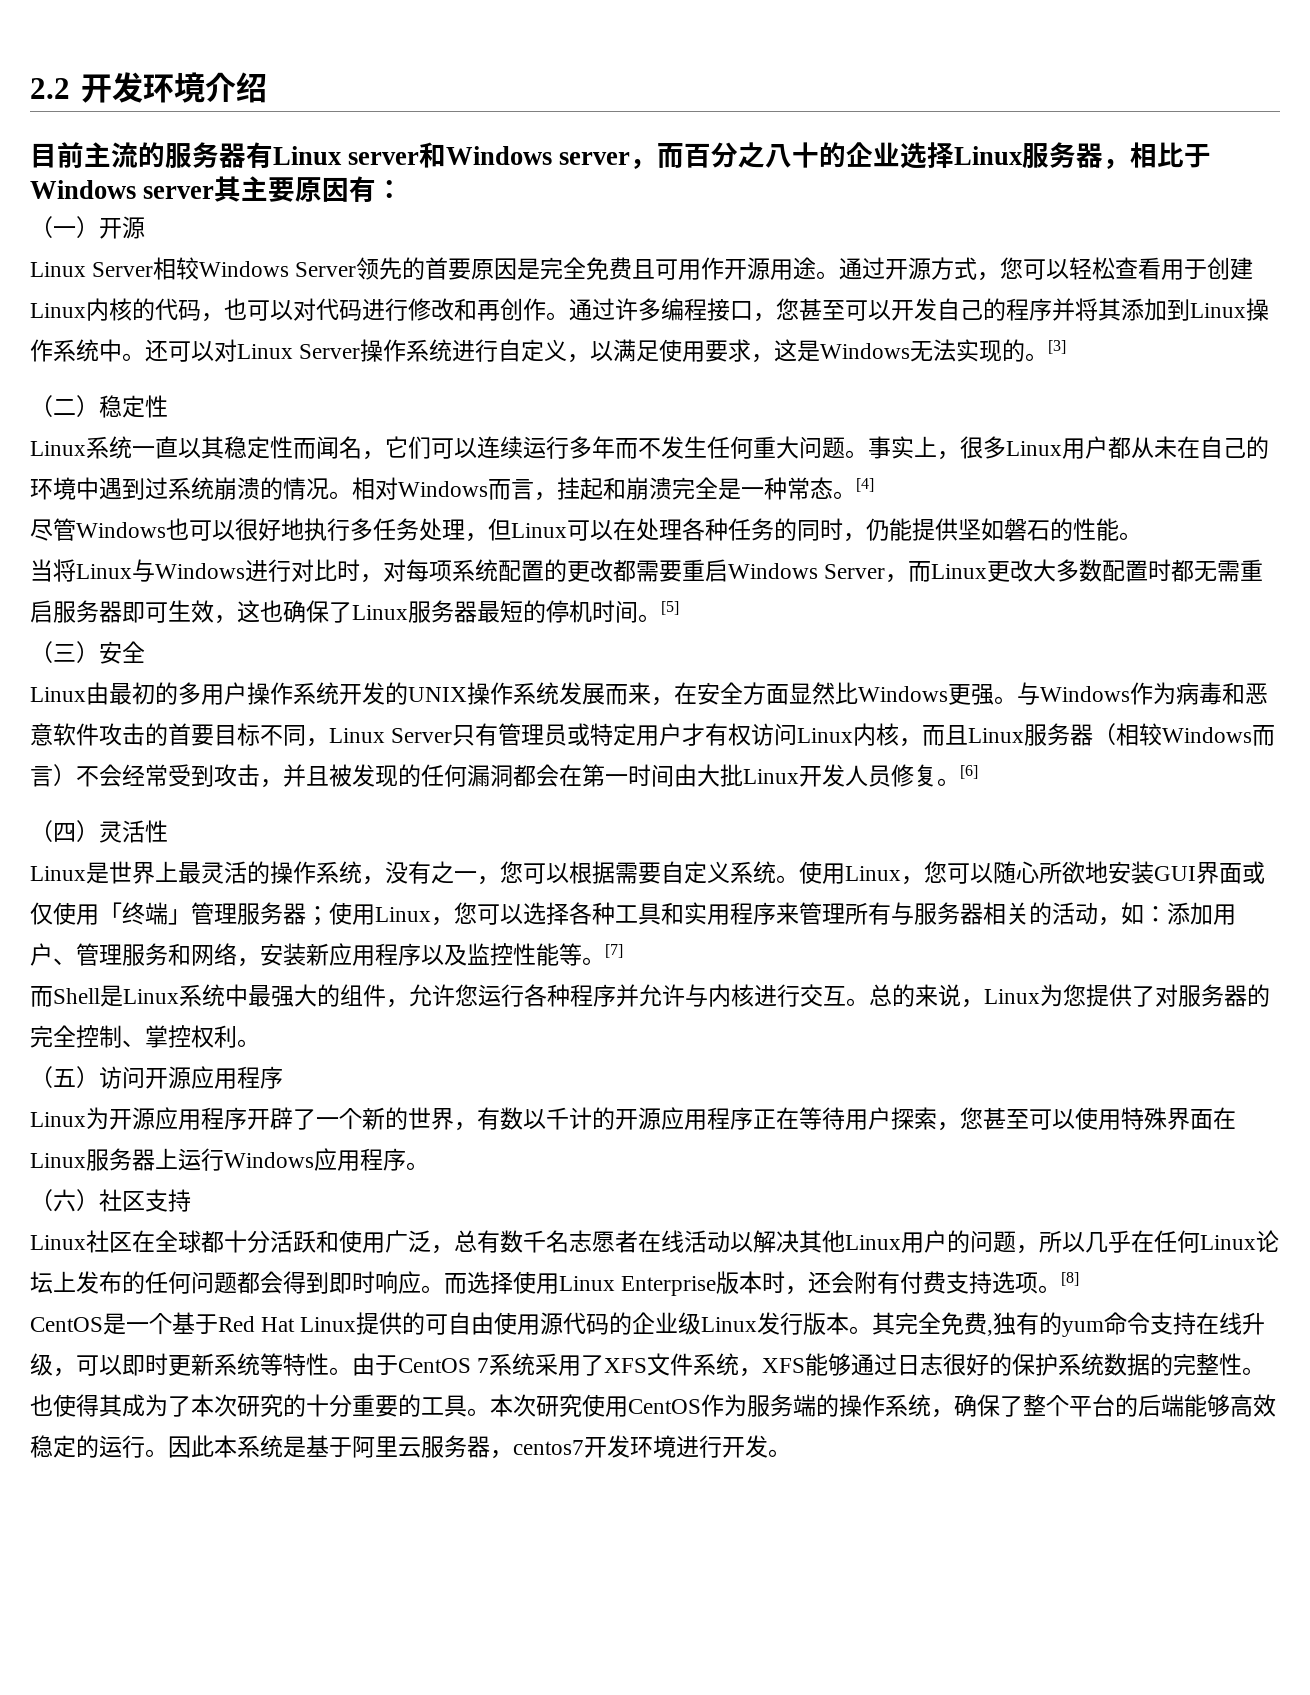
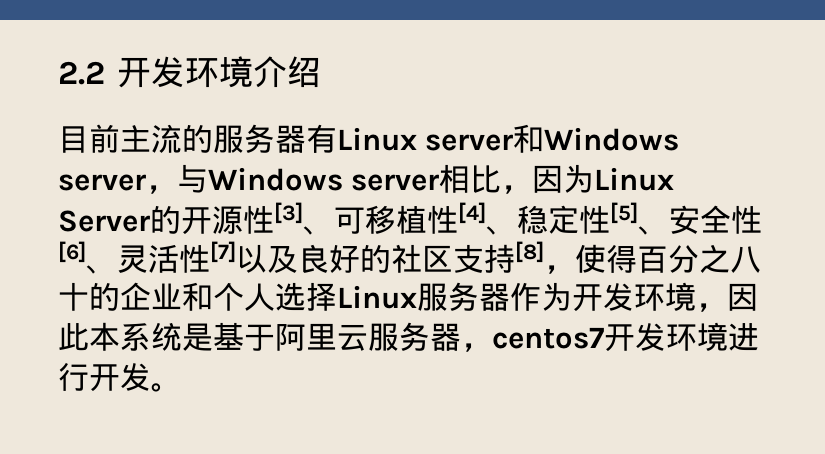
- 目前主流的服务器有Linux server和Windows server，而百分之八十的企业选择Linux服务器，相比于Windows server其主要原因有：
- （一）开源
- Linux Server相较Windows Server领先的首要原因是完全免费且可用作开源用途。通过开源方式，您可以轻松查看用于创建Linux内核的代码，也可以对代码进行修改和再创作。通过许多编程接口，您甚至可以开发自己的程序并将其添加到Linux操作系统中。还可以对Linux Server操作系统进行自定义，以满足使用要求，这是Windows无法实现的。[3]
- （二）稳定性
- Linux系统一直以其稳定性而闻名，它们可以连续运行多年而不发生任何重大问题。事实上，很多Linux用户都从未在自己的环境中遇到过系统崩溃的情况。相对Windows而言，挂起和崩溃完全是一种常态。[4]
- 尽管Windows也可以很好地执行多任务处理，但Linux可以在处理各种任务的同时，仍能提供坚如磐石的性能。
- 当将Linux与Windows进行对比时，对每项系统配置的更改都需要重启Windows Server，而Linux更改大多数配置时都无需重启服务器即可生效，这也确保了Linux服务器最短的停机时间。[5]
- （三）安全
- Linux由最初的多用户操作系统开发的UNIX操作系统发展而来，在安全方面显然比Windows更强。与Windows作为病毒和恶意软件攻击的首要目标不同，Linux Server只有管理员或特定用户才有权访问Linux内核，而且Linux服务器（相较Windows而言）不会经常受到攻击，并且被发现的任何漏洞都会在第一时间由大批Linux开发人员修复。[6]
- （四）灵活性
- Linux是世界上最灵活的操作系统，没有之一，您可以根据需要自定义系统。使用Linux，您可以随心所欲地安装GUI界面或仅使用「终端」管理服务器；使用Linux，您可以选择各种工具和实用程序来管理所有与服务器相关的活动，如：添加用户、管理服务和网络，安装新应用程序以及监控性能等。[7]
- 而Shell是Linux系统中最强大的组件，允许您运行各种程序并允许与内核进行交互。总的来说，Linux为您提供了对服务器的完全控制、掌控权利。
- （五）访问开源应用程序
- Linux为开源应用程序开辟了一个新的世界，有数以千计的开源应用程序正在等待用户探索，您甚至可以使用特殊界面在Linux服务器上运行Windows应用程序。
- （六）社区支持
- Linux社区在全球都十分活跃和使用广泛，总有数千名志愿者在线活动以解决其他Linux用户的问题，所以几乎在任何Linux论坛上发布的任何问题都会得到即时响应。而选择使用Linux Enterprise版本时，还会附有付费支持选项。[8]
- CentOS是一个基于Red Hat Linux提供的可自由使用源代码的企业级Linux发行版本。其完全免费,独有的yum命令支持在线升级，可以即时更新系统等特性。由于CentOS 7系统采用了XFS文件系统，XFS能够通过日志很好的保护系统数据的完整性。也使得其成为了本次研究的十分重要的工具。本次研究使用CentOS作为服务端的操作系统，确保了整个平台的后端能够高效稳定的运行。因此本系统是基于阿里云服务器，centos7开发环境进行开发。
+ 目前主流的服务器有Linux server和Windows server，与Windows server相比，因为Linux Server的开源性[3]、可移植性[4]、稳定性[5]、安全性[6]、灵活性[7]以及良好的社区支持[8]，使得百分之八十的企业和个人选择Linux服务器作为开发环境，因此本系统是基于阿里云服务器，centos7开发环境进行开发。

